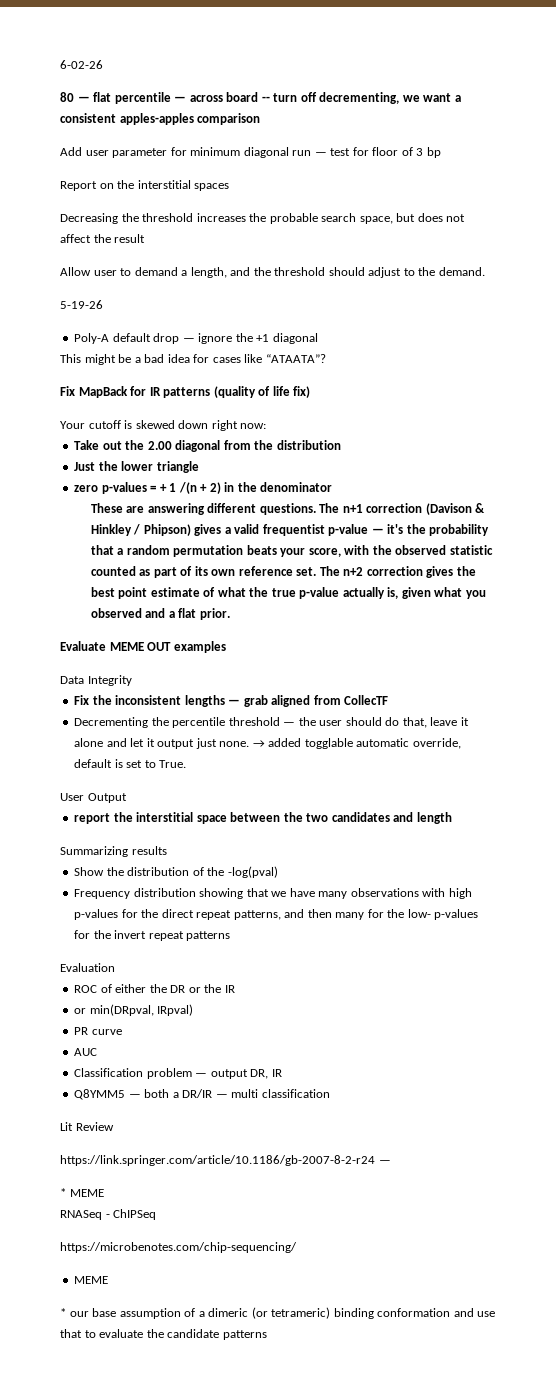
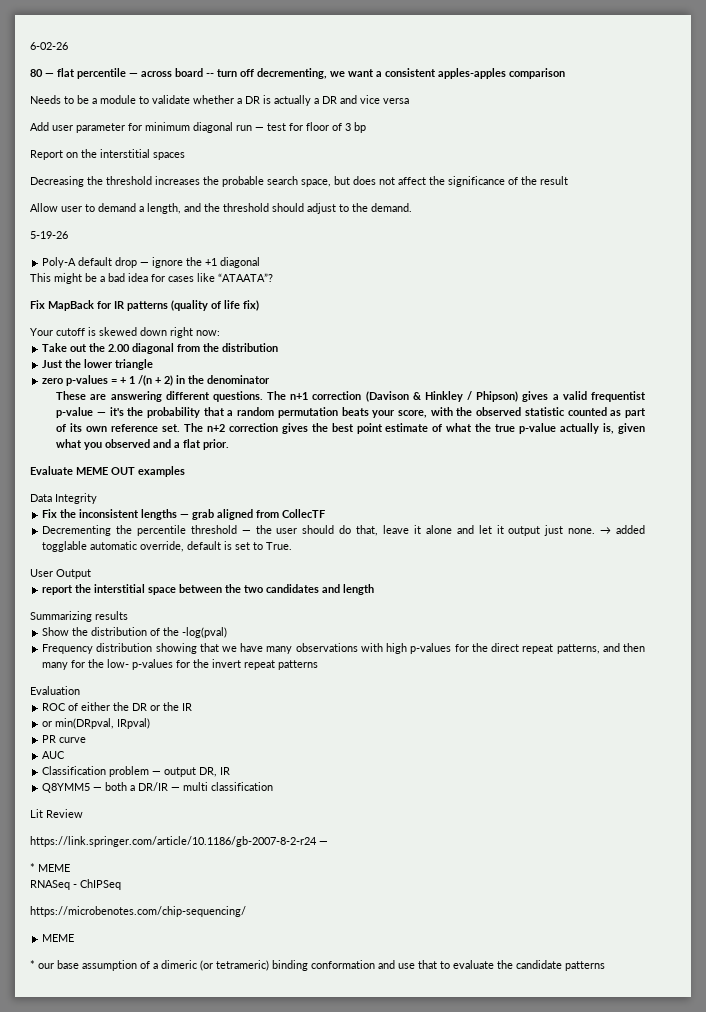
+ Needs to be a module to validate whether a DR is actually a DR and vice versa
- Decreasing the threshold increases the probable search space, but does not affect the result
+ Decreasing the threshold increases the probable search space, but does not affect the significance of the result

